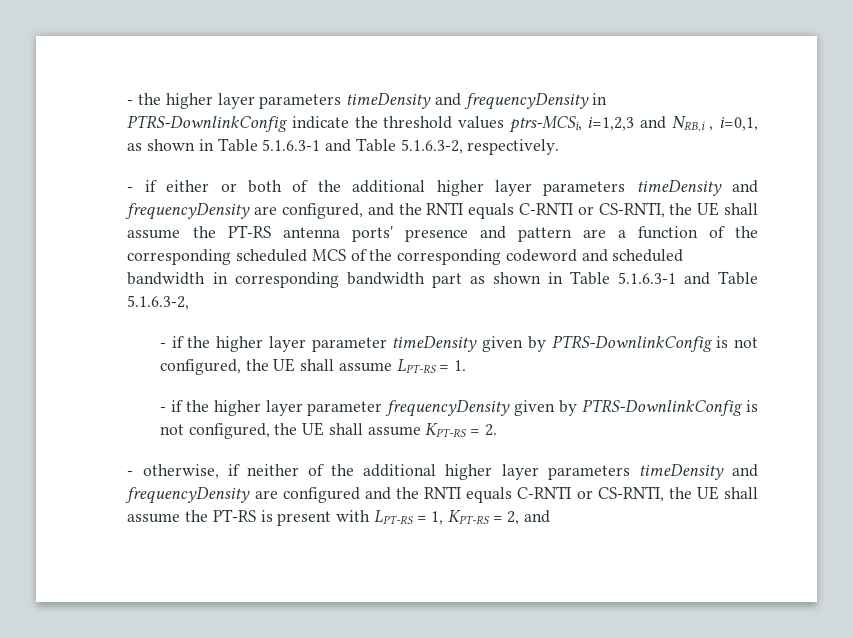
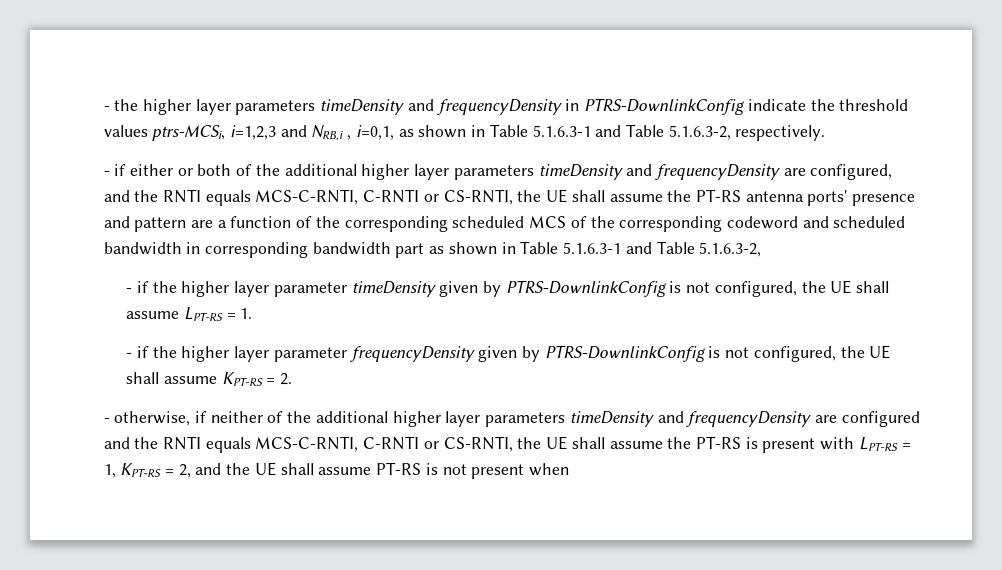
- - if either or both of the additional higher layer parameters timeDensity and frequencyDensity are configured, and the RNTI equals C-RNTI or CS-RNTI, the UE shall assume the PT-RS antenna ports' presence and pattern are a function of the corresponding scheduled MCS of the corresponding codeword and scheduled bandwidth in corresponding bandwidth part as shown in Table 5.1.6.3-1 and Table 5.1.6.3-2,
+ - if either or both of the additional higher layer parameters timeDensity and frequencyDensity are configured, and the RNTI equals MCS-C-RNTI, C-RNTI or CS-RNTI, the UE shall assume the PT-RS antenna ports' presence and pattern are a function of the corresponding scheduled MCS of the corresponding codeword and scheduled bandwidth in corresponding bandwidth part as shown in Table 5.1.6.3-1 and Table 5.1.6.3-2,
- - otherwise, if neither of the additional higher layer parameters timeDensity and frequencyDensity are configured and the RNTI equals C-RNTI or CS-RNTI, the UE shall assume the PT-RS is present with LPT-RS = 1, KPT-RS = 2, and
+ - otherwise, if neither of the additional higher layer parameters timeDensity and frequencyDensity are configured and the RNTI equals MCS-C-RNTI, C-RNTI or CS-RNTI, the UE shall assume the PT-RS is present with LPT-RS = 1, KPT-RS = 2, and the UE shall assume PT-RS is not present when

